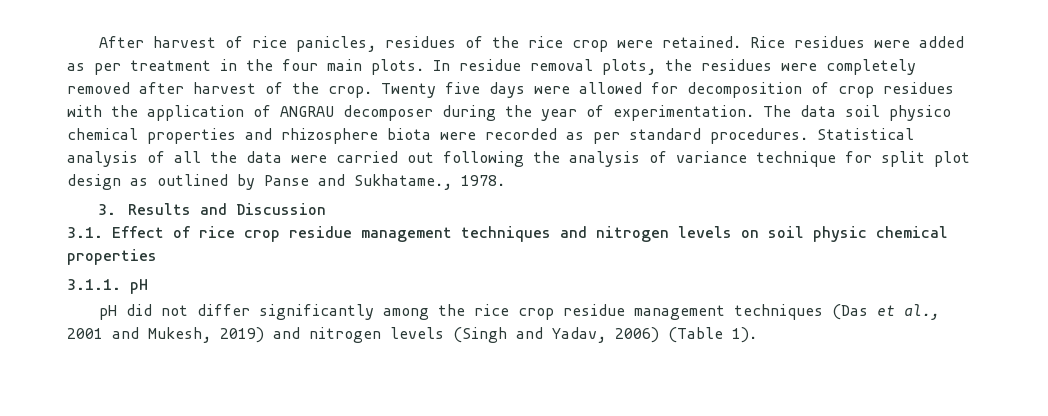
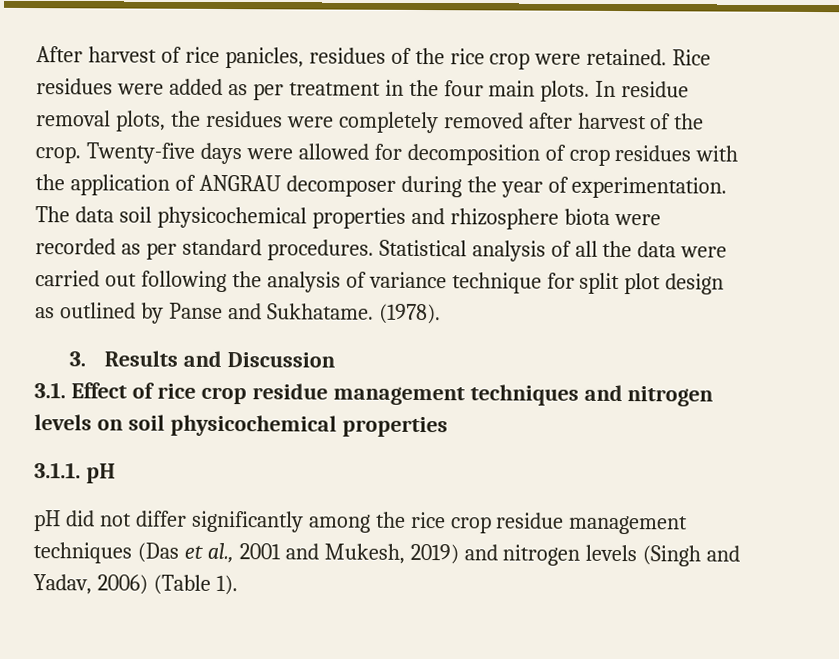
- Twenty five days were allowed for decomposition of crop residues with the application of ANGRAU decomposer during the year of experimentation.
+ Twenty-five days were allowed for decomposition of crop residues with the application of ANGRAU decomposer during the year of experimentation.
- The data soil physico chemical properties and rhizosphere biota were recorded as per standard procedures.
+ The data soil physicochemical properties and rhizosphere biota were recorded as per standard procedures.
- Statistical analysis of all the data were carried out following the analysis of variance technique for split plot design as outlined by Panse and Sukhatame., 1978.
+ Statistical analysis of all the data were carried out following the analysis of variance technique for split plot design as outlined by Panse and Sukhatame. (1978).
- 3.1. Effect of rice crop residue management techniques and nitrogen levels on soil physic chemical properties
+ 3.1. Effect of rice crop residue management techniques and nitrogen levels on soil physicochemical properties

